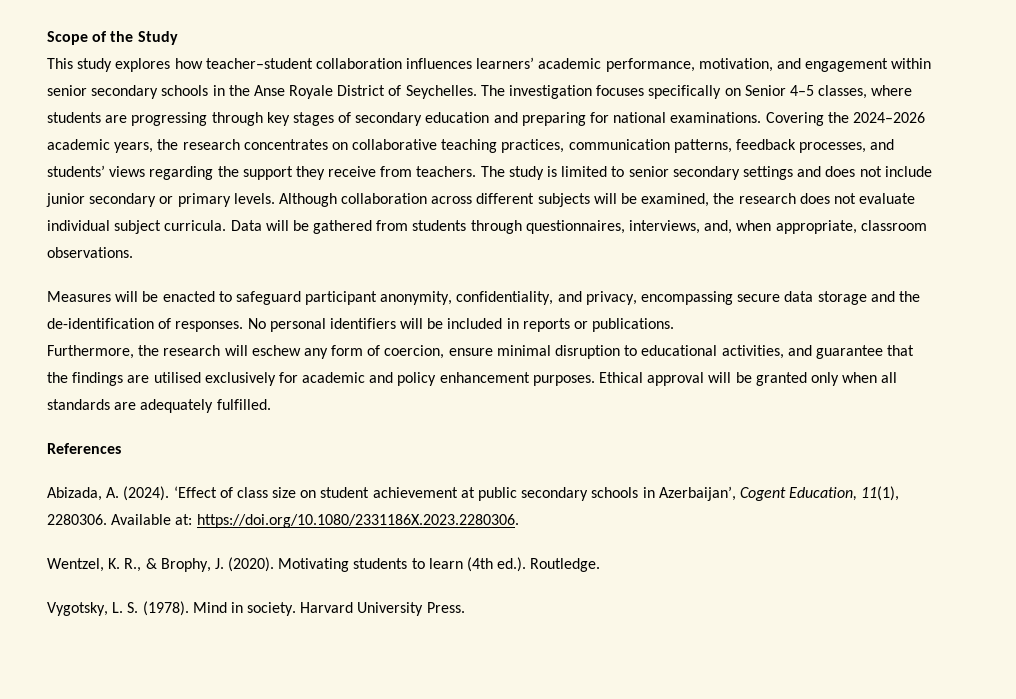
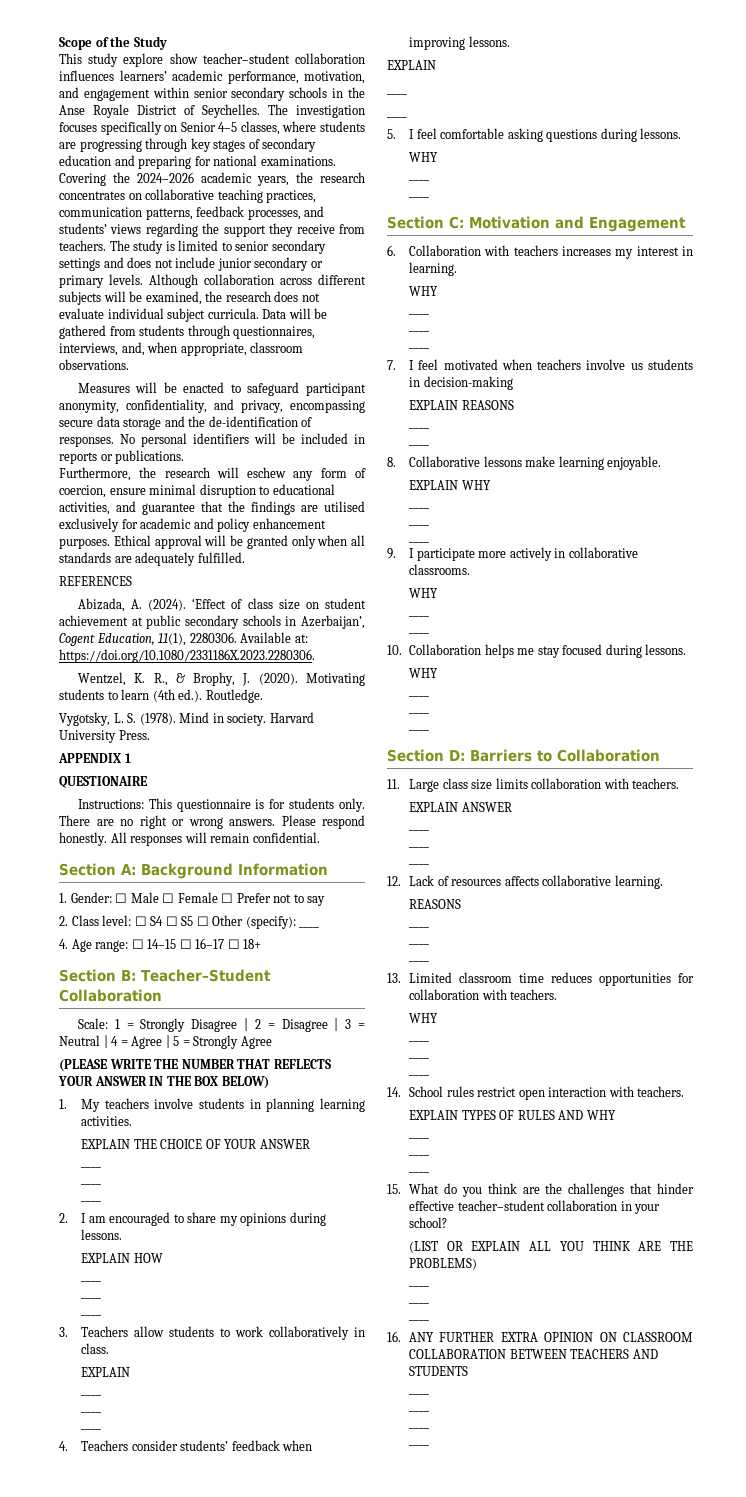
- This study explores how teacher–student collaboration influences learners’ academic performance, motivation, and engagement within senior secondary schools in the Anse Royale District of Seychelles.
+ This study explore show teacher–student collaboration influences learners’ academic performance, motivation, and engagement within senior secondary schools in the Anse Royale District of Seychelles.
- References
+ REFERENCES
+ APPENDIX 1
+ QUESTIONAIRE
+ Instructions: This questionnaire is for students only. There are no right or wrong answers. Please respond honestly. All responses will remain confidential.
+ Section A: Background Information
+ 1. Gender: ☐ Male ☐ Female ☐ Prefer not to say
+ 2. Class level: ☐ S4 ☐ S5 ☐ Other (specify): ____
+ 4. Age range: ☐ 14–15 ☐ 16–17 ☐ 18+
+ Section B: Teacher–Student Collaboration
+ Scale: 1 = Strongly Disagree | 2 = Disagree | 3 = Neutral | 4 = Agree | 5 = Strongly Agree
+ (PLEASE WRITE THE NUMBER THAT REFLECTS YOUR ANSWER IN THE BOX BELOW)
+ 1. My teachers involve students in planning learning activities.
+ EXPLAIN THE CHOICE OF YOUR ANSWER
+ ____
+ ____
+ ____
+ 2. I am encouraged to share my opinions during lessons.
+ EXPLAIN HOW
+ ____
+ ____
+ ____
+ 3. Teachers allow students to work collaboratively in class.
+ EXPLAIN
+ ____
+ ____
+ ____
+ 4. Teachers consider students’ feedback when improving lessons.
+ EXPLAIN
+ ____
+ ____
+ 5. I feel comfortable asking questions during lessons.
+ WHY
+ ____
+ ____
+ Section C: Motivation and Engagement
+ 6. Collaboration with teachers increases my interest in learning.
+ WHY
+ ____
+ ____
+ ____
+ 7. I feel motivated when teachers involve us students in decision-making
+ EXPLAIN REASONS
+ ____
+ ____
+ 8. Collaborative lessons make learning enjoyable.
+ EXPLAIN WHY
+ ____
+ ____
+ ____
+ 9. I participate more actively in collaborative classrooms.
+ WHY
+ ____
+ ____
+ 10. Collaboration helps me stay focused during lessons.
+ WHY
+ ____
+ ____
+ ____
+ Section D: Barriers to Collaboration
+ 11. Large class size limits collaboration with teachers.
+ EXPLAIN ANSWER
+ ____
+ ____
+ ____
+ 12. Lack of resources affects collaborative learning.
+ REASONS
+ ____
+ ____
+ ____
+ 13. Limited classroom time reduces opportunities for collaboration with teachers.
+ WHY
+ ____
+ ____
+ ____
+ 14. School rules restrict open interaction with teachers.
+ EXPLAIN TYPES OF RULES AND WHY
+ ____
+ ____
+ ____
+ 15. What do you think are the challenges that hinder effective teacher–student collaboration in your school?
+ (LIST OR EXPLAIN ALL YOU THINK ARE THE PROBLEMS)
+ ____
+ ____
+ ____
+ 16. ANY FURTHER EXTRA OPINION ON CLASSROOM COLLABORATION BETWEEN TEACHERS AND STUDENTS
+ ____
+ ____
+ ____
+ ____

